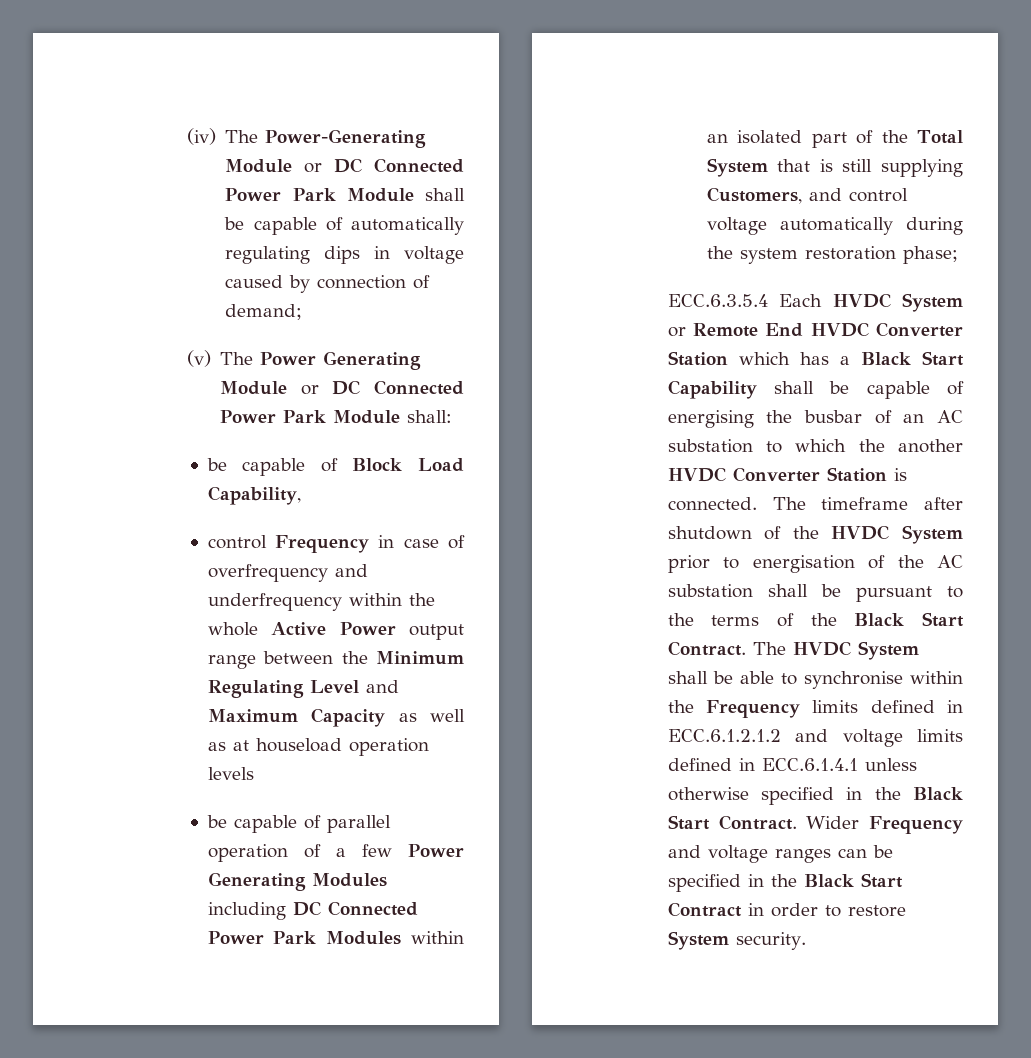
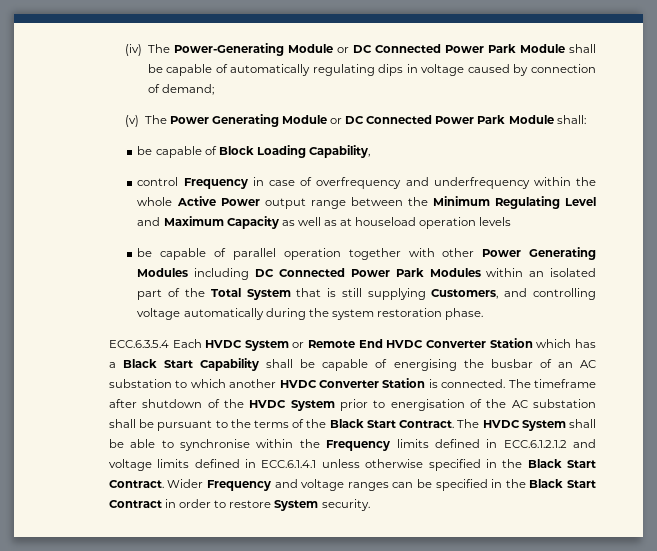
- be capable of Block Load Capability,
+ be capable of Block Loading Capability,
- be capable of parallel operation of a few Power Generating Modules including DC Connected Power Park Modules within an isolated part of the Total System that is still supplying Customers, and control voltage automatically during the system restoration phase;
+ be capable of parallel operation together with other Power Generating Modules including DC Connected Power Park Modules within an isolated part of the Total System that is still supplying Customers, and controlling voltage automatically during the system restoration phase.
- ECC.6.3.5.4 Each HVDC System or Remote End HVDC Converter Station which has a Black Start Capability shall be capable of energising the busbar of an AC substation to which the another HVDC Converter Station is connected.
+ ECC.6.3.5.4 Each HVDC System or Remote End HVDC Converter Station which has a Black Start Capability shall be capable of energising the busbar of an AC substation to which another HVDC Converter Station is connected.

